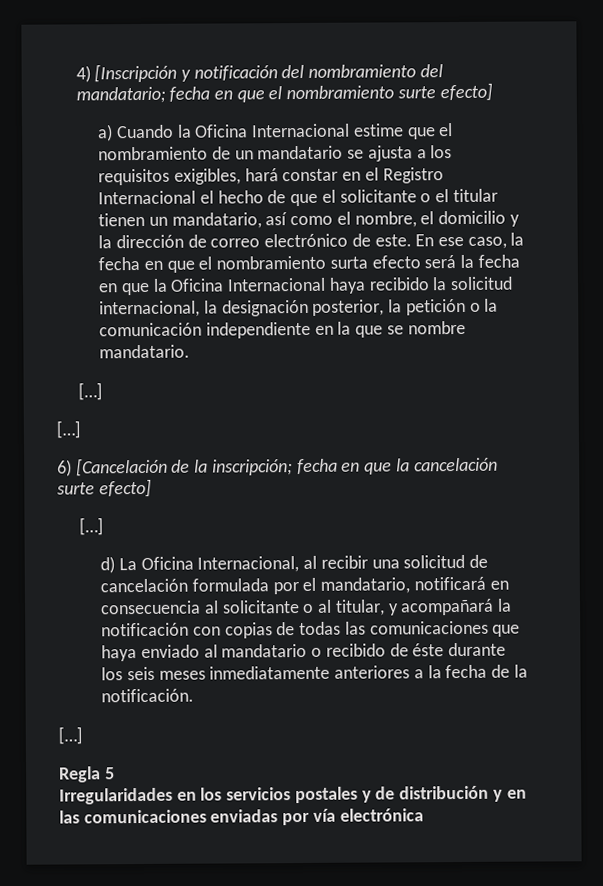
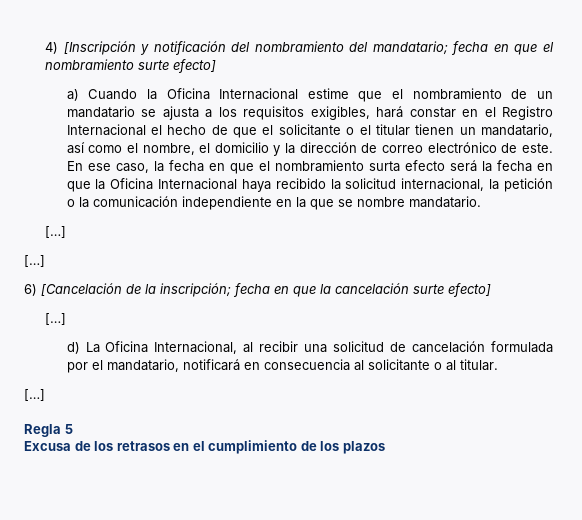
- En ese caso, la fecha en que el nombramiento surta efecto será la fecha en que la Oficina Internacional haya recibido la solicitud internacional, la designación posterior, la petición o la comunicación independiente en la que se nombre mandatario.
+ En ese caso, la fecha en que el nombramiento surta efecto será la fecha en que la Oficina Internacional haya recibido la solicitud internacional, la petición o la comunicación independiente en la que se nombre mandatario.
- d) La Oficina Internacional, al recibir una solicitud de cancelación formulada por el mandatario, notificará en consecuencia al solicitante o al titular, y acompañará la notificación con copias de todas las comunicaciones que haya enviado al mandatario o recibido de éste durante los seis meses inmediatamente anteriores a la fecha de la notificación.
+ d) La Oficina Internacional, al recibir una solicitud de cancelación formulada por el mandatario, notificará en consecuencia al solicitante o al titular.
  […]
  Regla 5
- Irregularidades en los servicios postales y de distribución y en las comunicaciones enviadas por vía electrónica
+ Excusa de los retrasos en el cumplimiento de los plazos

